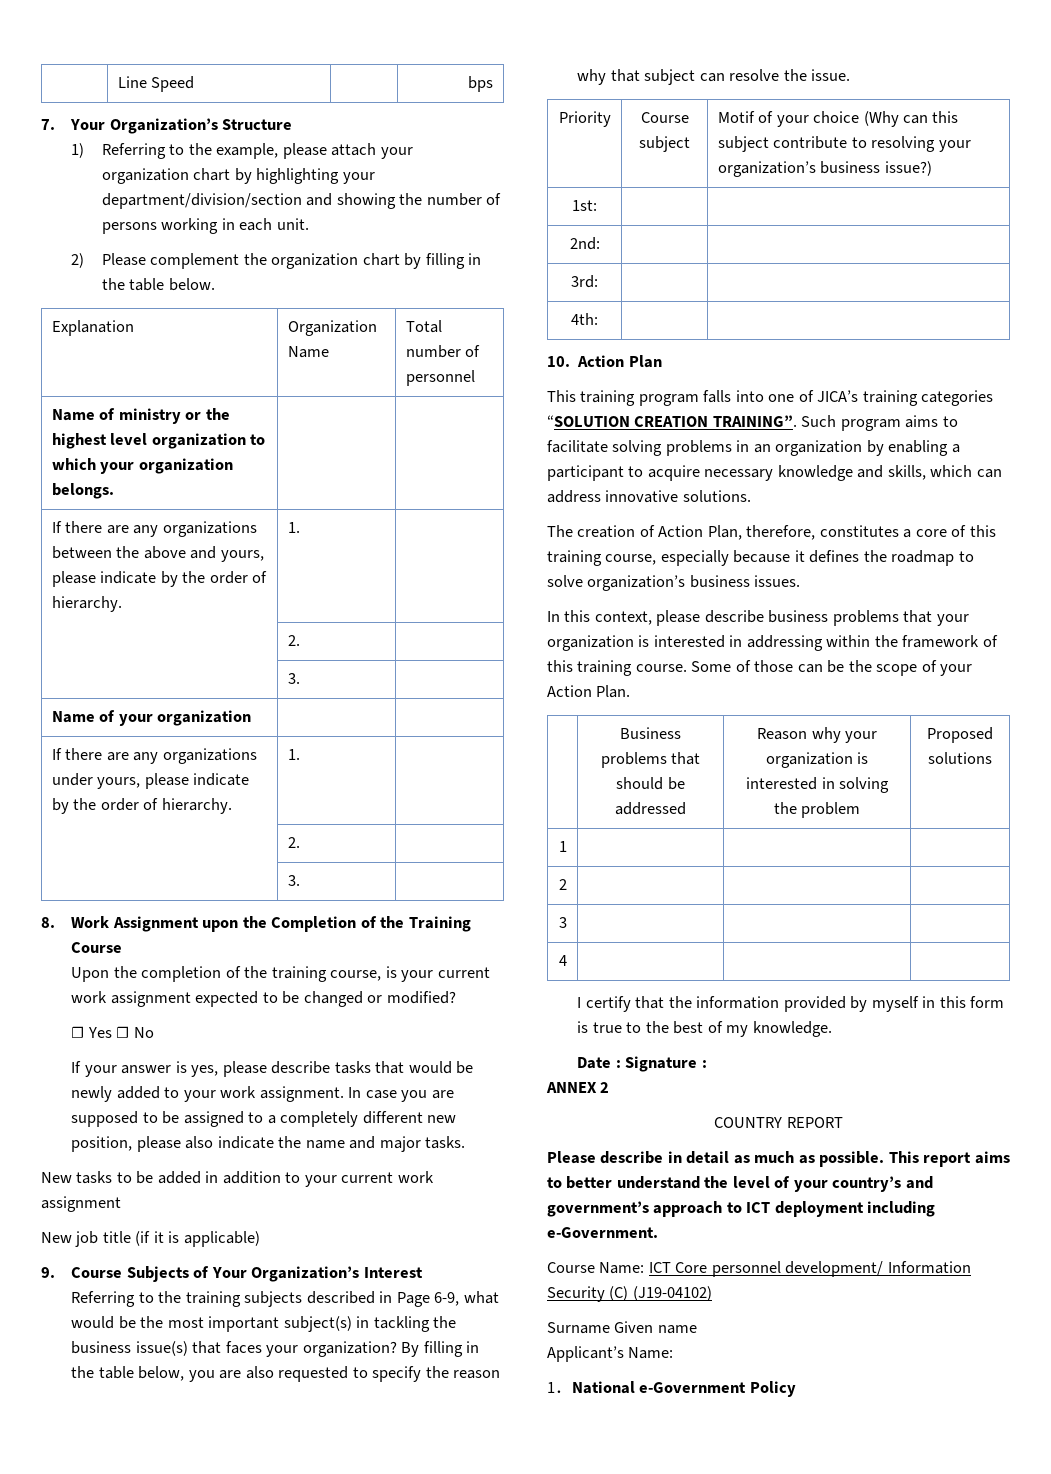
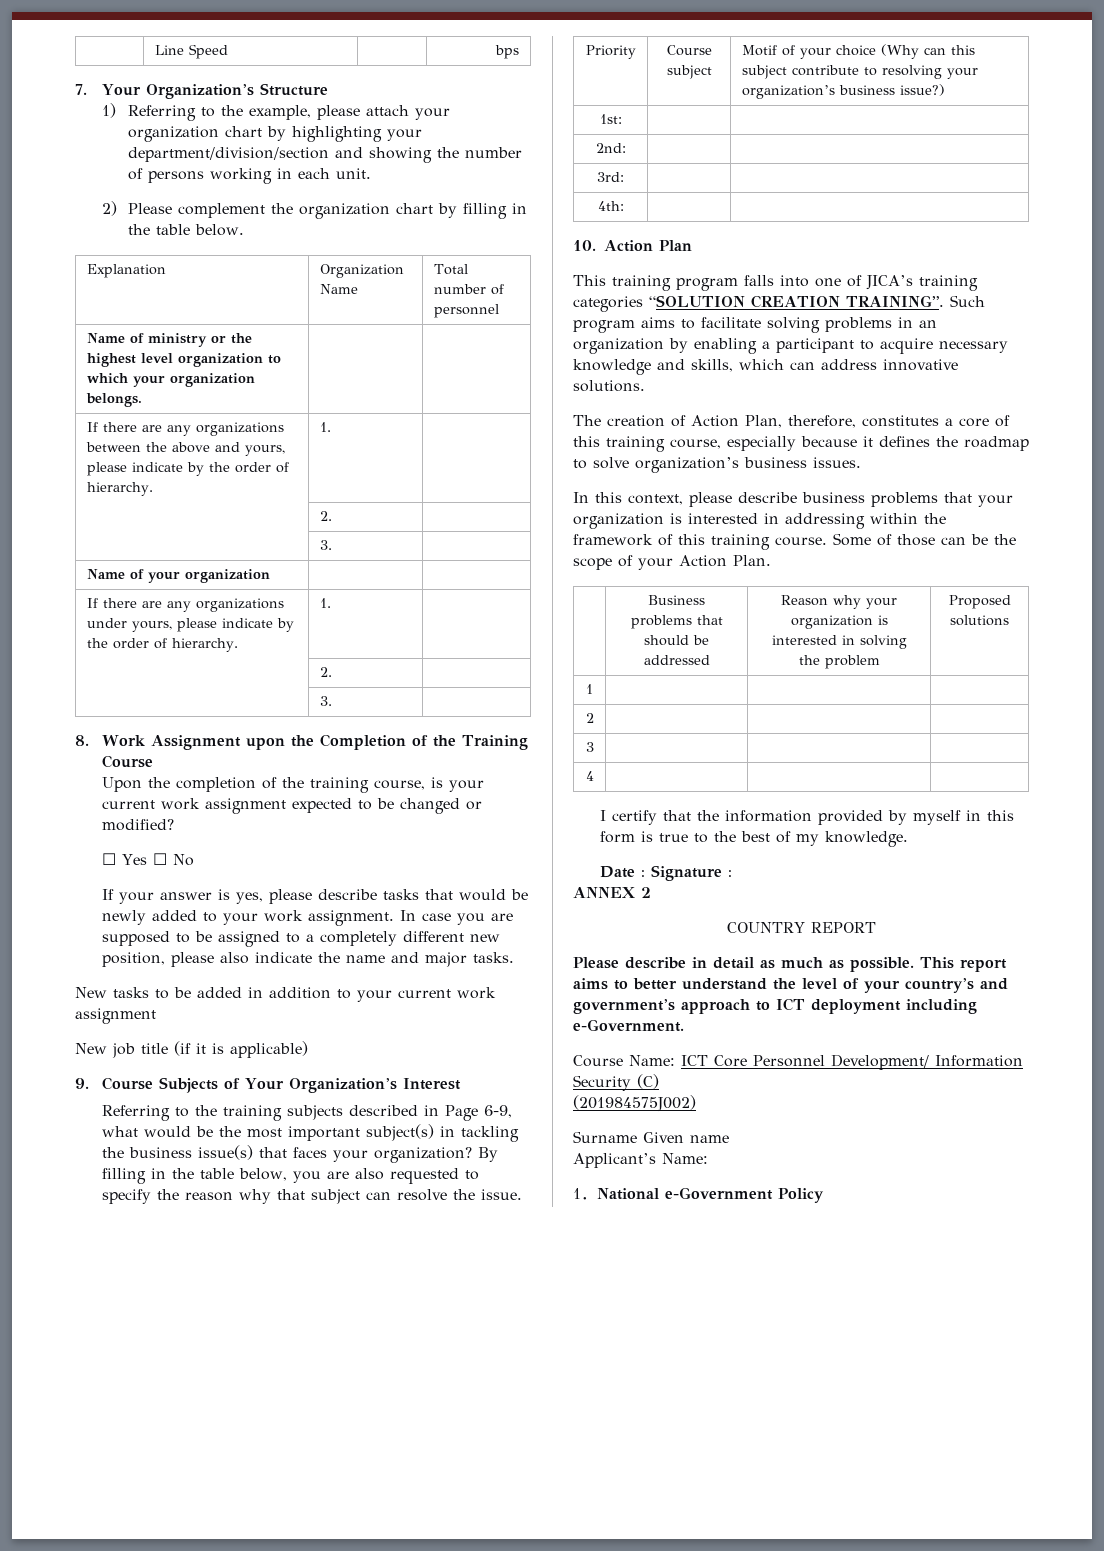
- Course Name: ICT Core personnel development/ Information Security (C) (J19-04102)
+ Course Name: ICT Core Personnel Development/ Information Security (C)
+ (201984575J002)

